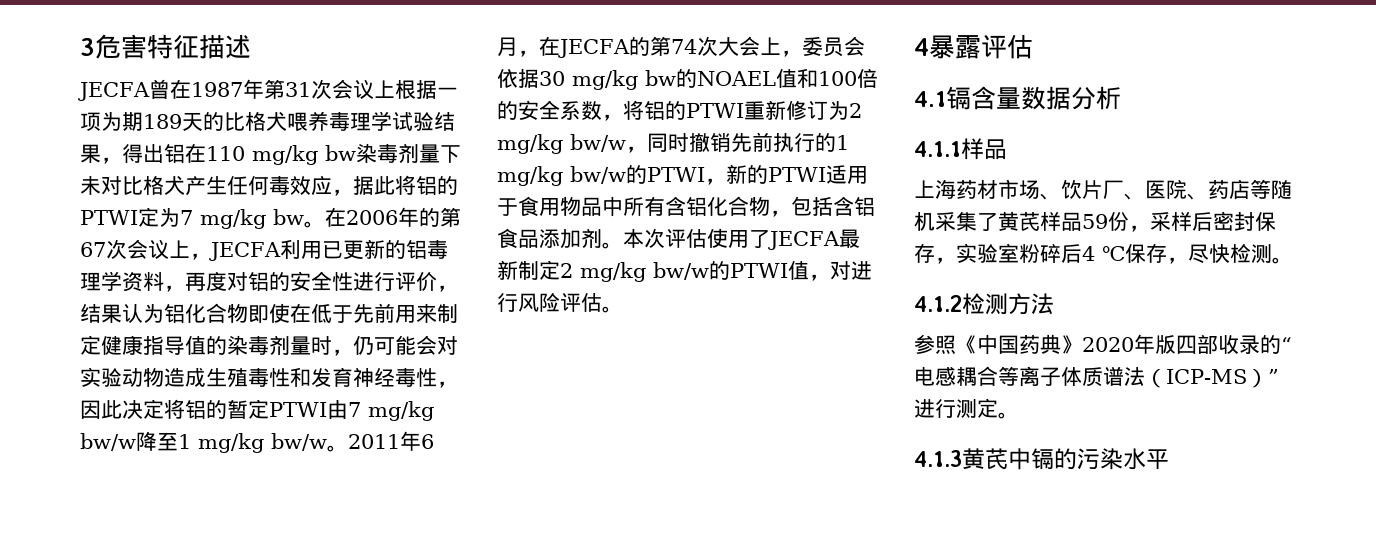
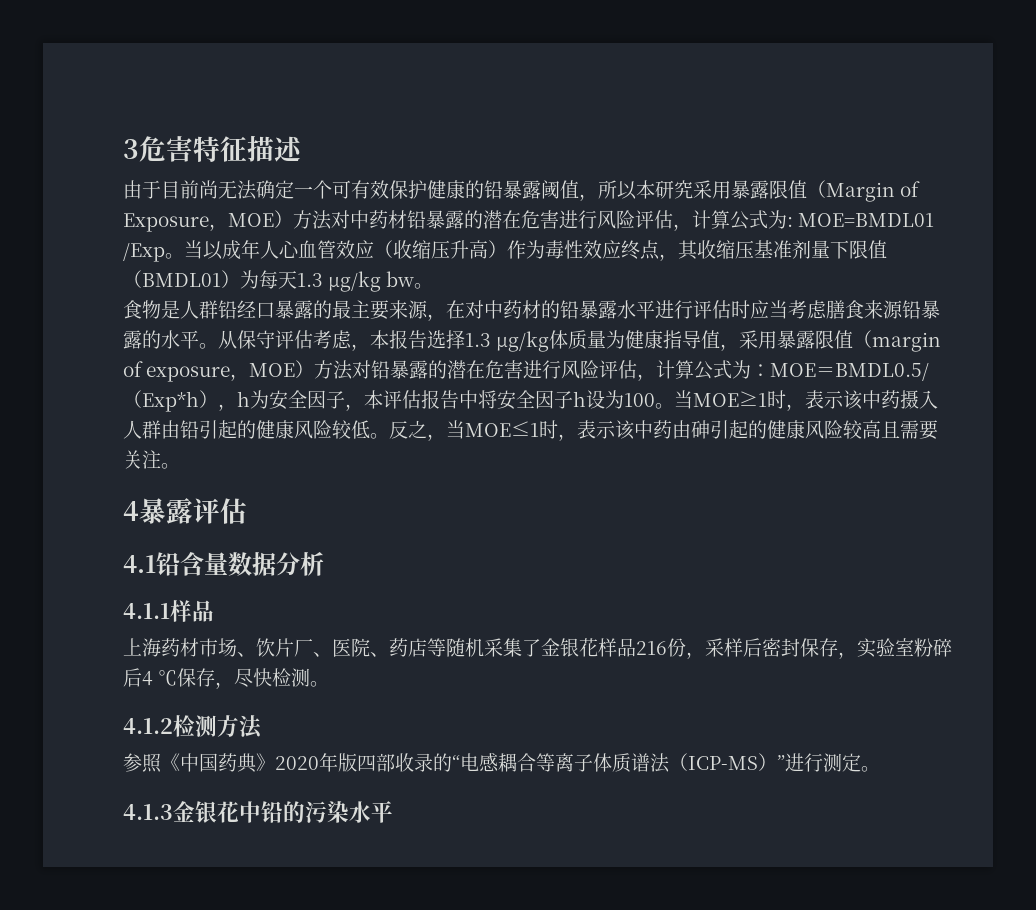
- JECFA曾在1987年第31次会议上根据一项为期189天的比格犬喂养毒理学试验结果，得出铝在110 mg/kg bw染毒剂量下未对比格犬产生任何毒效应，据此将铝的PTWI定为7 mg/kg bw。在2006年的第67次会议上，JECFA利用已更新的铝毒理学资料，再度对铝的安全性进行评价，结果认为铝化合物即使在低于先前用来制定健康指导值的染毒剂量时，仍可能会对实验动物造成生殖毒性和发育神经毒性，因此决定将铝的暂定PTWI由7 mg/kg bw/w降至1 mg/kg bw/w。2011年6月，在JECFA的第74次大会上，委员会依据30 mg/kg bw的NOAEL值和100倍的安全系数，将铝的PTWI重新修订为2 mg/kg bw/w，同时撤销先前执行的1 mg/kg bw/w的PTWI，新的PTWI适用于食用物品中所有含铝化合物，包括含铝食品添加剂。本次评估使用了JECFA最新制定2 mg/kg bw/w的PTWI值，对进行风险评估。
+ 由于目前尚无法确定一个可有效保护健康的铅暴露阈值，所以本研究采用暴露限值（Margin of Exposure，MOE）方法对中药材铅暴露的潜在危害进行风险评估，计算公式为: MOE=BMDL01 /Exp。当以成年人心血管效应（收缩压升高）作为毒性效应终点，其收缩压基准剂量下限值（BMDL01）为每天1.3 μg/kg bw。
+ 食物是人群铅经口暴露的最主要来源，在对中药材的铅暴露水平进行评估时应当考虑膳食来源铅暴露的水平。从保守评估考虑，本报告选择1.3 μg/kg体质量为健康指导值，采用暴露限值（margin of exposure，MOE）方法对铅暴露的潜在危害进行风险评估，计算公式为：MOE＝BMDL0.5/（Exp*h），h为安全因子，本评估报告中将安全因子h设为100。当MOE≥1时，表示该中药摄入人群由铅引起的健康风险较低。反之，当MOE≤1时，表示该中药由砷引起的健康风险较高且需要关注。
- 4.1镉含量数据分析
+ 4.1铅含量数据分析
- 上海药材市场、饮片厂、医院、药店等随机采集了黄芪样品59份，采样后密封保存，实验室粉碎后4 ℃保存，尽快检测。
+ 上海药材市场、饮片厂、医院、药店等随机采集了金银花样品216份，采样后密封保存，实验室粉碎后4 ℃保存，尽快检测。
- 4.1.3黄芪中镉的污染水平
+ 4.1.3金银花中铅的污染水平

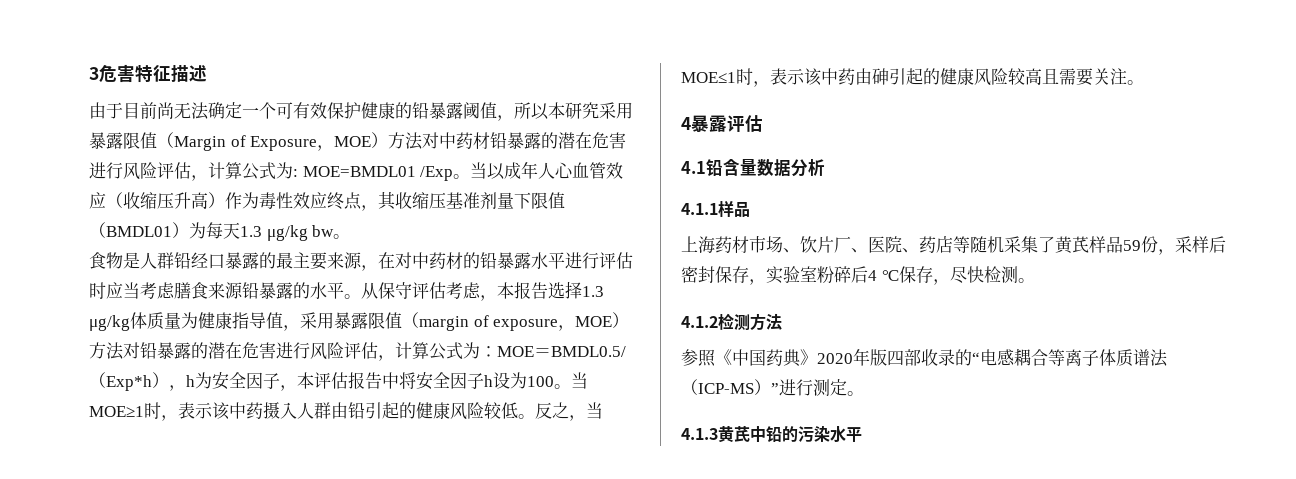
- 上海药材市场、饮片厂、医院、药店等随机采集了金银花样品216份，采样后密封保存，实验室粉碎后4 ℃保存，尽快检测。
+ 上海药材市场、饮片厂、医院、药店等随机采集了黄芪样品59份，采样后密封保存，实验室粉碎后4 ℃保存，尽快检测。
- 4.1.3金银花中铅的污染水平
+ 4.1.3黄芪中铅的污染水平

